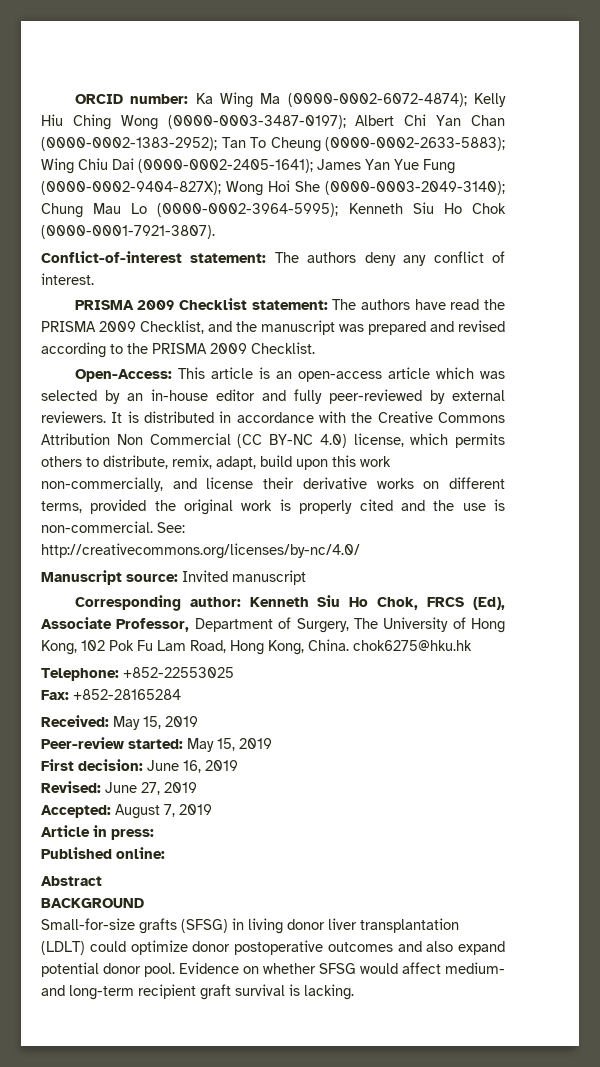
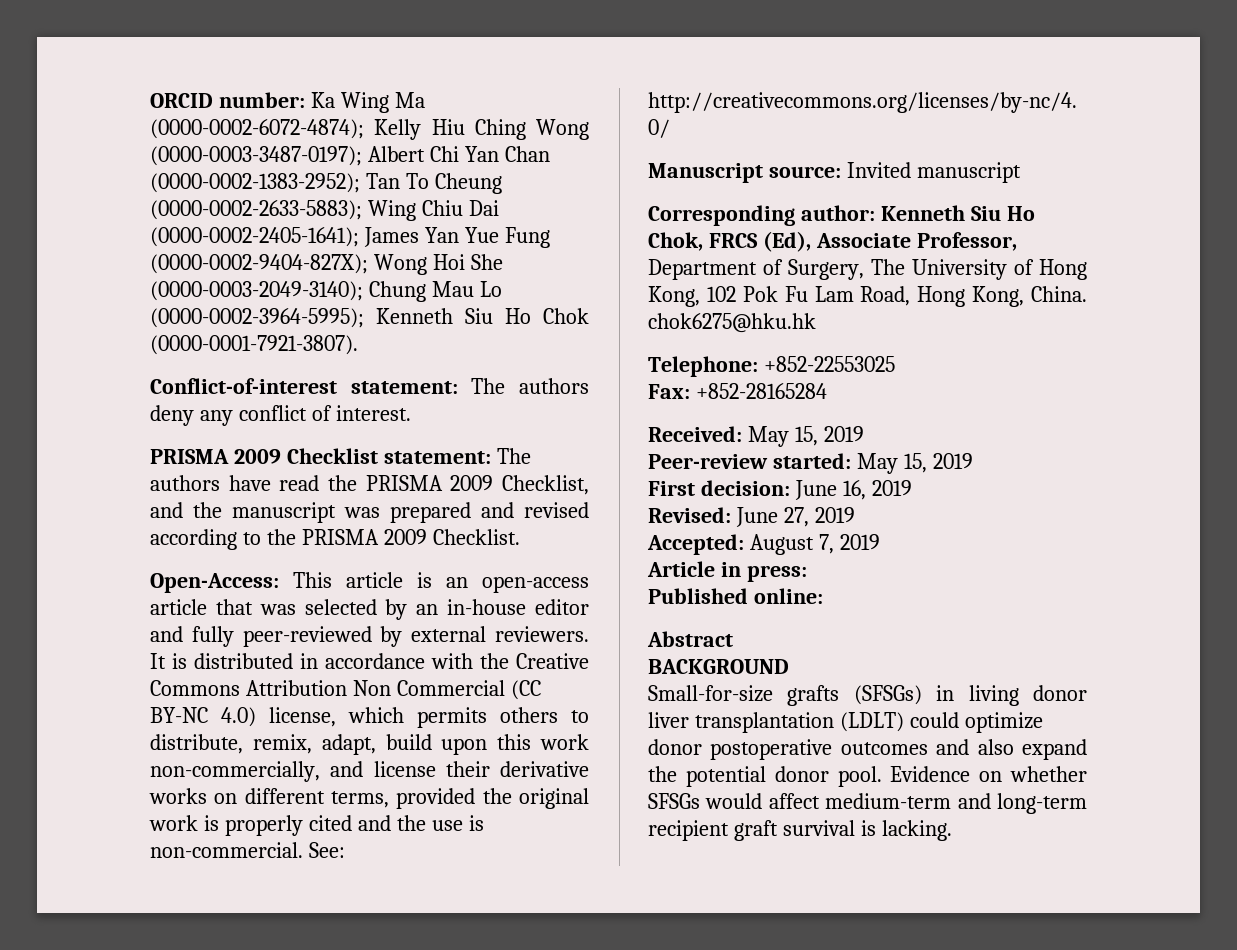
- Open-Access: This article is an open-access article which was selected by an in-house editor and fully peer-reviewed by external reviewers.
+ Open-Access: This article is an open-access article that was selected by an in-house editor and fully peer-reviewed by external reviewers.
- Small-for-size grafts (SFSG) in living donor liver transplantation (LDLT) could optimize donor postoperative outcomes and also expand potential donor pool.
+ Small-for-size grafts (SFSGs) in living donor liver transplantation (LDLT) could optimize donor postoperative outcomes and also expand the potential donor pool.
- Evidence on whether SFSG would affect medium- and long-term recipient graft survival is lacking.
+ Evidence on whether SFSGs would affect medium-term and long-term recipient graft survival is lacking.

